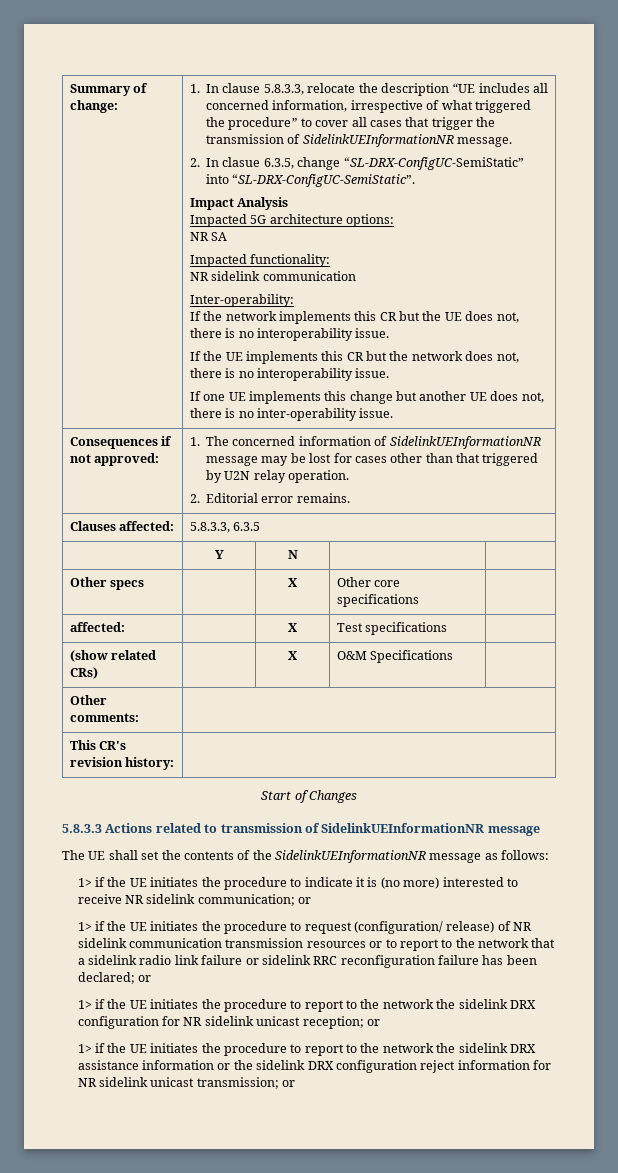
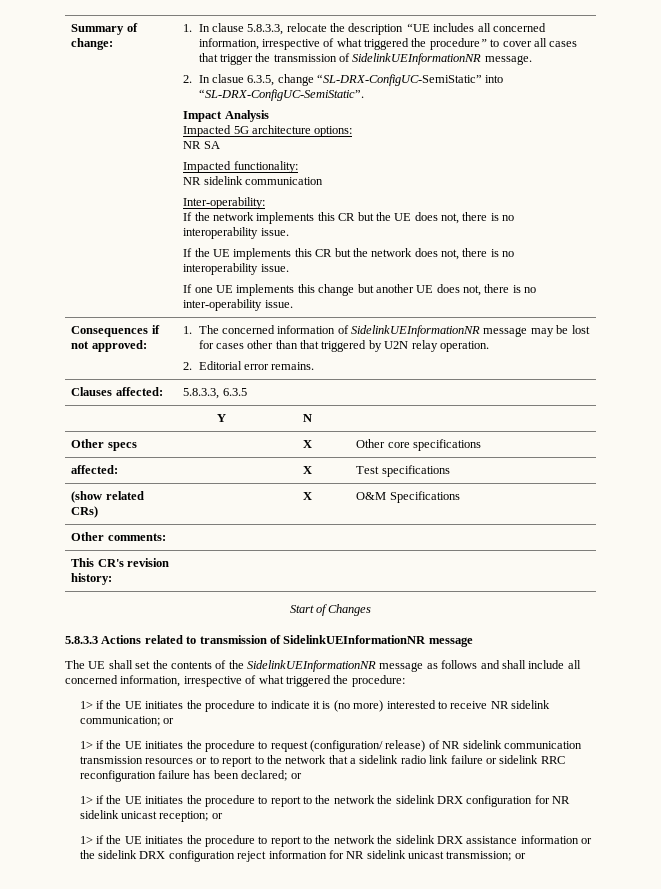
- The UE shall set the contents of the SidelinkUEInformationNR message as follows:
+ The UE shall set the contents of the SidelinkUEInformationNR message as follows and shall include all concerned information, irrespective of what triggered the procedure:

